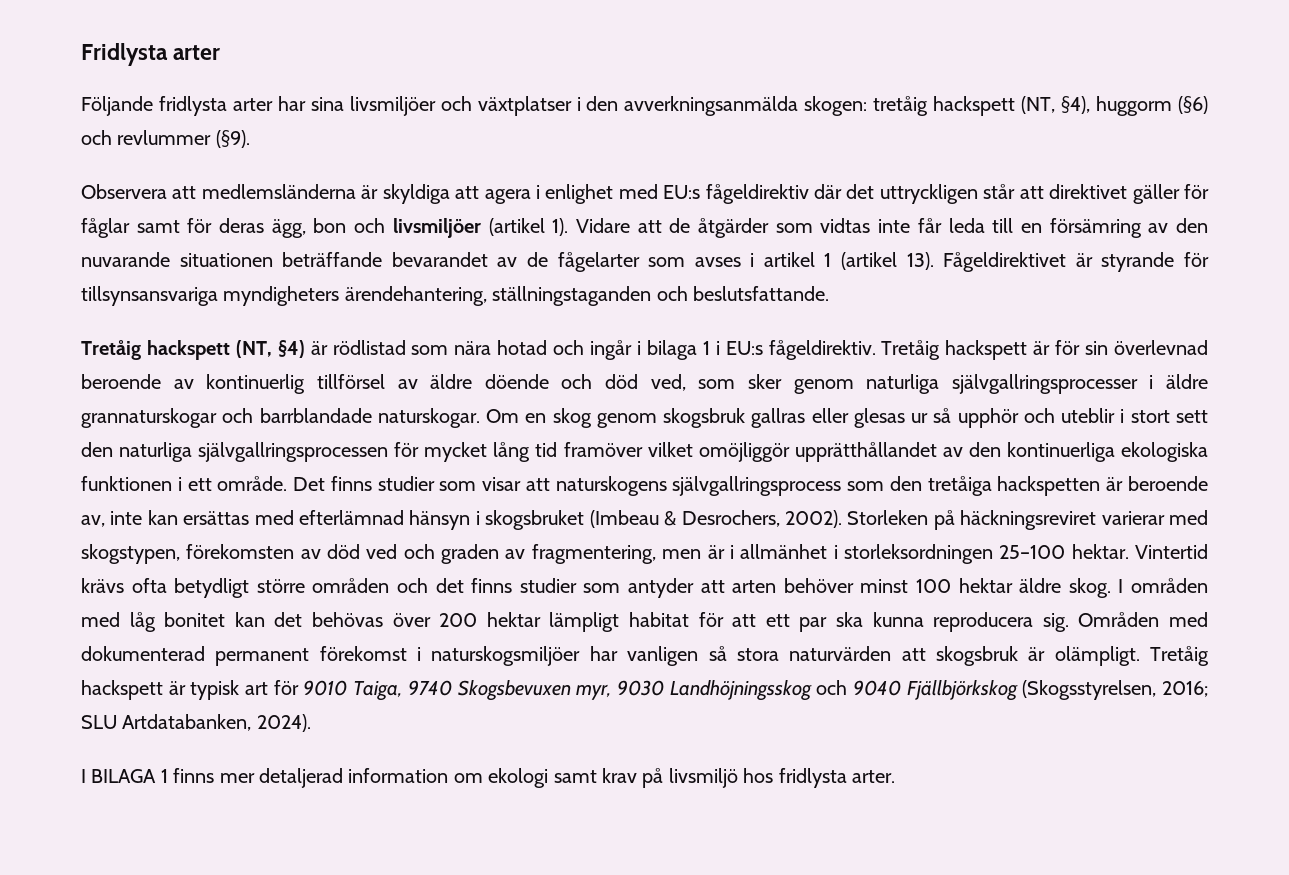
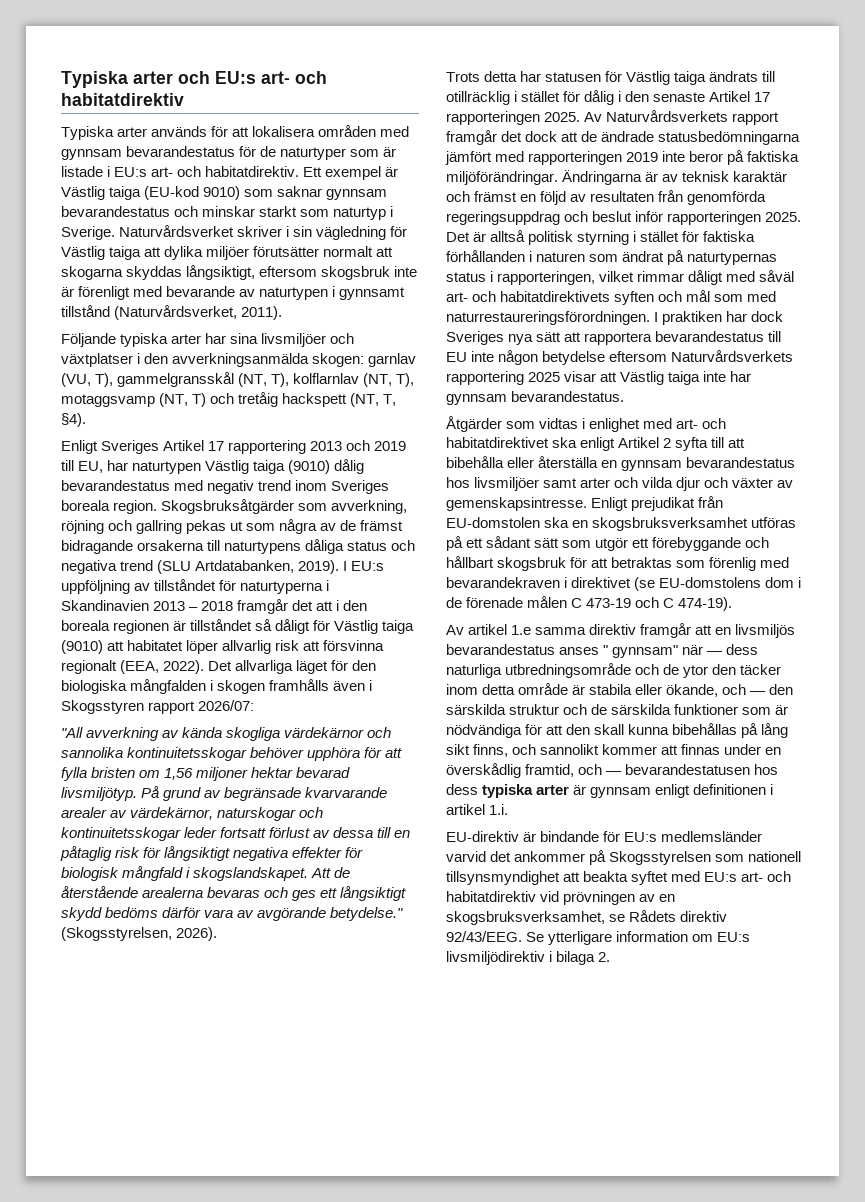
- Fridlysta arter
+ Typiska arter och EU:s art- och habitatdirektiv
+ Typiska arter används för att lokalisera områden med gynnsam bevarandestatus för de naturtyper som är listade i EU:s art- och habitatdirektiv. Ett exempel är Västlig taiga (EU-kod 9010) som saknar gynnsam bevarandestatus och minskar starkt som naturtyp i Sverige. Naturvårdsverket skriver i sin vägledning för Västlig taiga att dylika miljöer förutsätter normalt att skogarna skyddas långsiktigt, eftersom skogsbruk inte är förenligt med bevarande av naturtypen i gynnsamt tillstånd (Naturvårdsverket, 2011).
- Följande fridlysta arter har sina livsmiljöer och växtplatser i den avverkningsanmälda skogen: tretåig hackspett (NT, §4), huggorm (§6) och revlummer (§9).
- Observera att medlemsländerna är skyldiga att agera i enlighet med EU:s fågeldirektiv där det uttryckligen står att direktivet gäller för fåglar samt för deras ägg, bon och livsmiljöer (artikel 1). Vidare att de åtgärder som vidtas inte får leda till en försämring av den nuvarande situationen beträffande bevarandet av de fågelarter som avses i artikel 1 (artikel 13). Fågeldirektivet är styrande för tillsynsansvariga myndigheters ärendehantering, ställningstaganden och beslutsfattande.
- Tretåig hackspett (NT, §4) är rödlistad som nära hotad och ingår i bilaga 1 i EU:s fågeldirektiv. Tretåig hackspett är för sin överlevnad beroende av kontinuerlig tillförsel av äldre döende och död ved, som sker genom naturliga självgallringsprocesser i äldre grannaturskogar och barrblandade naturskogar. Om en skog genom skogsbruk gallras eller glesas ur så upphör och uteblir i stort sett den naturliga självgallringsprocessen för mycket lång tid framöver vilket omöjliggör upprätthållandet av den kontinuerliga ekologiska funktionen i ett område. Det finns studier som visar att naturskogens självgallringsprocess som den tretåiga hackspetten är beroende av, inte kan ersättas med efterlämnad hänsyn i skogsbruket (Imbeau & Desrochers, 2002). Storleken på häckningsreviret varierar med skogstypen, förekomsten av död ved och graden av fragmentering, men är i allmänhet i storleksordningen 25–100 hektar. Vintertid krävs ofta betydligt större områden och det finns studier som antyder att arten behöver minst 100 hektar äldre skog. I områden med låg bonitet kan det behövas över 200 hektar lämpligt habitat för att ett par ska kunna reproducera sig. Områden med dokumenterad permanent förekomst i naturskogsmiljöer har vanligen så stora naturvärden att skogsbruk är olämpligt. Tretåig hackspett är typisk art för 9010 Taiga, 9740 Skogsbevuxen myr, 9030 Landhöjningsskog och 9040 Fjällbjörkskog (Skogsstyrelsen, 2016; SLU Artdatabanken, 2024).
- I BILAGA 1 finns mer detaljerad information om ekologi samt krav på livsmiljö hos fridlysta arter.
+ Följande typiska arter har sina livsmiljöer och växtplatser i den avverkningsanmälda skogen: garnlav (VU, T), gammelgransskål (NT, T), kolflarnlav (NT, T), motaggsvamp (NT, T) och tretåig hackspett (NT, T, §4).
+ Enligt Sveriges Artikel 17 rapportering 2013 och 2019 till EU, har naturtypen Västlig taiga (9010) dålig bevarandestatus med negativ trend inom Sveriges boreala region. Skogsbruksåtgärder som avverkning, röjning och gallring pekas ut som några av de främst bidragande orsakerna till naturtypens dåliga status och negativa trend (SLU Artdatabanken, 2019). I EU:s uppföljning av tillståndet för naturtyperna i Skandinavien 2013 – 2018 framgår det att i den boreala regionen är tillståndet så dåligt för Västlig taiga (9010) att habitatet löper allvarlig risk att försvinna regionalt (EEA, 2022). Det allvarliga läget för den biologiska mångfalden i skogen framhålls även i Skogsstyren rapport 2026/07:
+ "All avverkning av kända skogliga värdekärnor och sannolika kontinuitetsskogar behöver upphöra för att fylla bristen om 1,56 miljoner hektar bevarad livsmiljötyp. På grund av begränsade kvarvarande arealer av värdekärnor, naturskogar och kontinuitetsskogar leder fortsatt förlust av dessa till en påtaglig risk för långsiktigt negativa effekter för biologisk mångfald i skogslandskapet. Att de återstående arealerna bevaras och ges ett långsiktigt skydd bedöms därför vara av avgörande betydelse." (Skogsstyrelsen, 2026).
+ Trots detta har statusen för Västlig taiga ändrats till otillräcklig i stället för dålig i den senaste Artikel 17 rapporteringen 2025. Av Naturvårdsverkets rapport framgår det dock att de ändrade statusbedömningarna jämfört med rapporteringen 2019 inte beror på faktiska miljöförändringar. Ändringarna är av teknisk karaktär och främst en följd av resultaten från genomförda regeringsuppdrag och beslut inför rapporteringen 2025. Det är alltså politisk styrning i stället för faktiska förhållanden i naturen som ändrat på naturtypernas status i rapporteringen, vilket rimmar dåligt med såväl art- och habitatdirektivets syften och mål som med naturrestaureringsförordningen. I praktiken har dock Sveriges nya sätt att rapportera bevarandestatus till EU inte någon betydelse eftersom Naturvårdsverkets rapportering 2025 visar att Västlig taiga inte har gynnsam bevarandestatus.
+ Åtgärder som vidtas i enlighet med art- och habitatdirektivet ska enligt Artikel 2 syfta till att bibehålla eller återställa en gynnsam bevarandestatus hos livsmiljöer samt arter och vilda djur och växter av gemenskapsintresse. Enligt prejudikat från EU-domstolen ska en skogsbruksverksamhet utföras på ett sådant sätt som utgör ett förebyggande och hållbart skogsbruk för att betraktas som förenlig med bevarandekraven i direktivet (se EU-domstolens dom i de förenade målen C 473-19 och C 474-19).
+ Av artikel 1.e samma direktiv framgår att en livsmiljös bevarandestatus anses " gynnsam" när — dess naturliga utbredningsområde och de ytor den täcker inom detta område är stabila eller ökande, och — den särskilda struktur och de särskilda funktioner som är nödvändiga för att den skall kunna bibehållas på lång sikt finns, och sannolikt kommer att finnas under en överskådlig framtid, och — bevarandestatusen hos dess typiska arter är gynnsam enligt definitionen i artikel 1.i.
+ EU-direktiv är bindande för EU:s medlemsländer varvid det ankommer på Skogsstyrelsen som nationell tillsynsmyndighet att beakta syftet med EU:s art- och habitatdirektiv vid prövningen av en skogsbruksverksamhet, se Rådets direktiv 92/43/EEG. Se ytterligare information om EU:s livsmiljödirektiv i bilaga 2.

